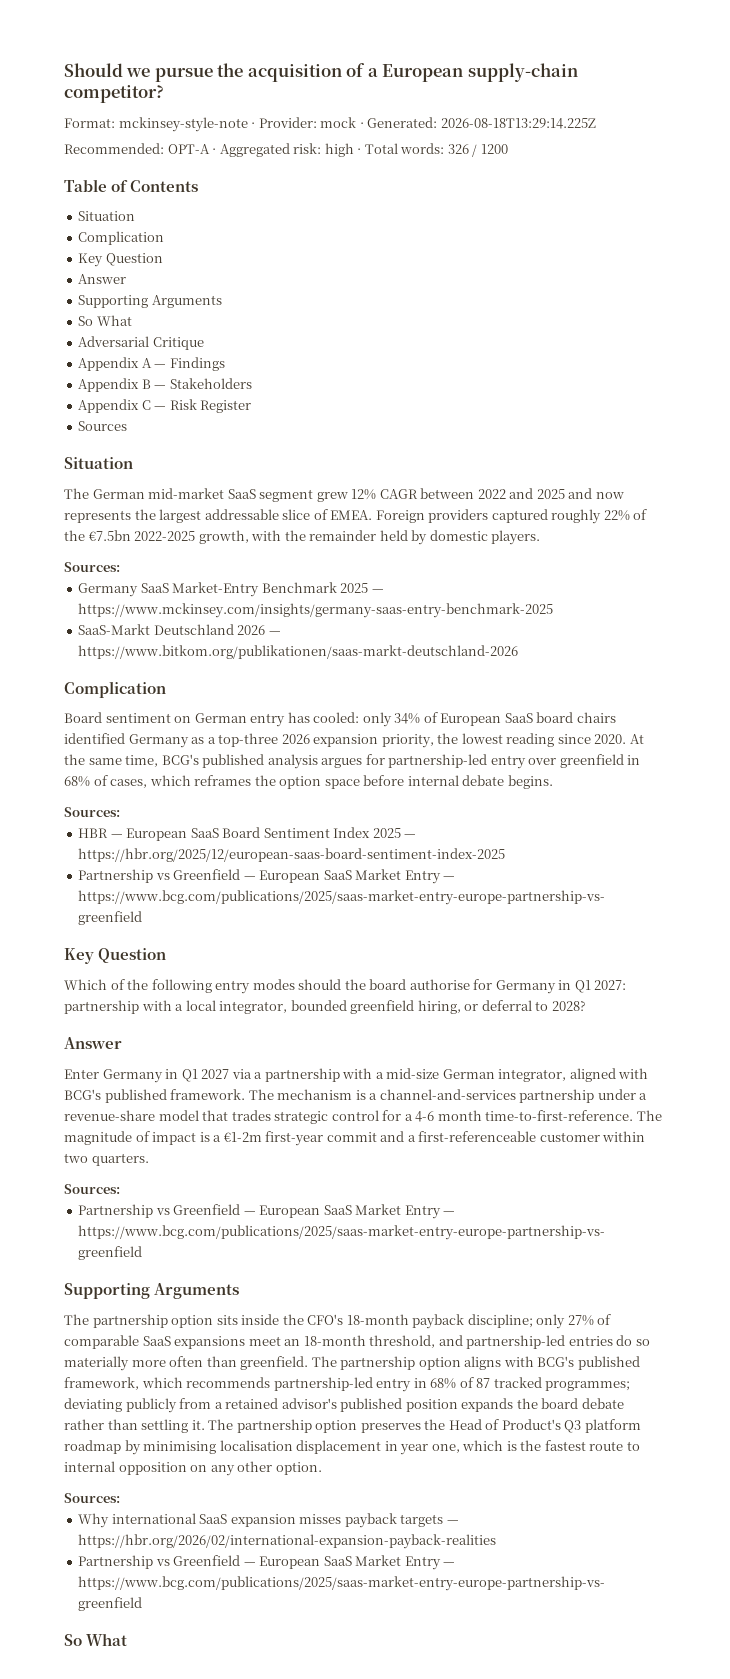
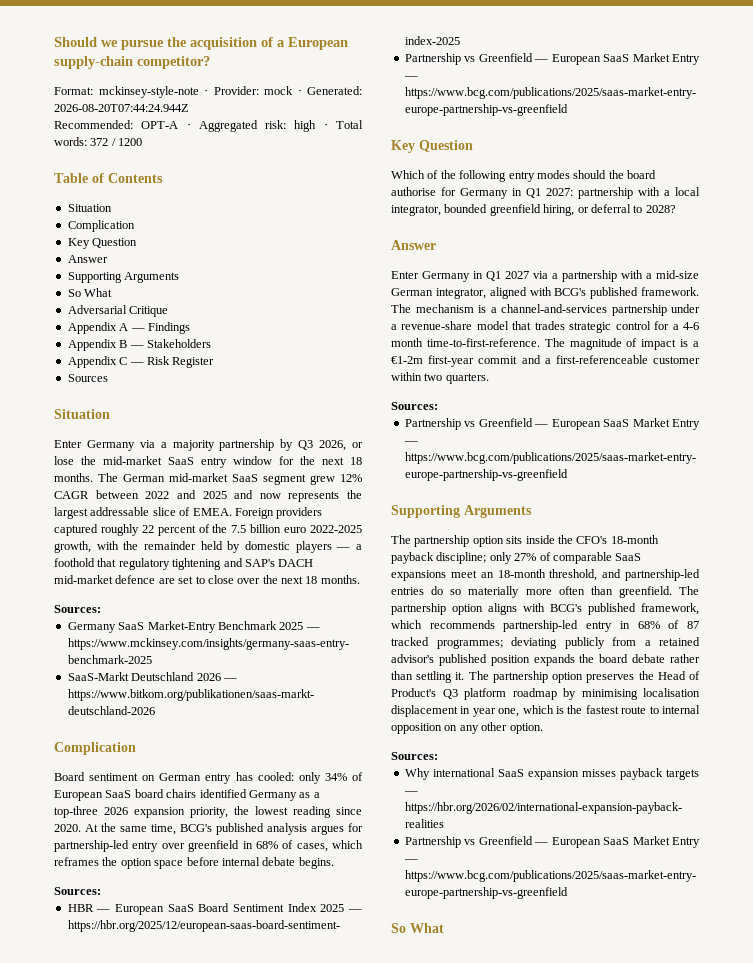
- Format: mckinsey-style-note · Provider: mock · Generated: 2026-08-18T13:29:14.225Z
+ Format: mckinsey-style-note · Provider: mock · Generated: 2026-08-20T07:44:24.944Z
- Recommended: OPT-A · Aggregated risk: high · Total words: 326 / 1200
+ Recommended: OPT-A · Aggregated risk: high · Total words: 372 / 1200
+ Enter Germany via a majority partnership by Q3 2026, or lose the mid-market SaaS entry window for the next 18 months.
- Foreign providers captured roughly 22% of the €7.5bn 2022-2025 growth, with the remainder held by domestic players.
+ Foreign providers captured roughly 22 percent of the 7.5 billion euro 2022-2025 growth, with the remainder held by domestic players — a foothold that regulatory tightening and SAP's DACH mid-market defence are set to close over the next 18 months.

